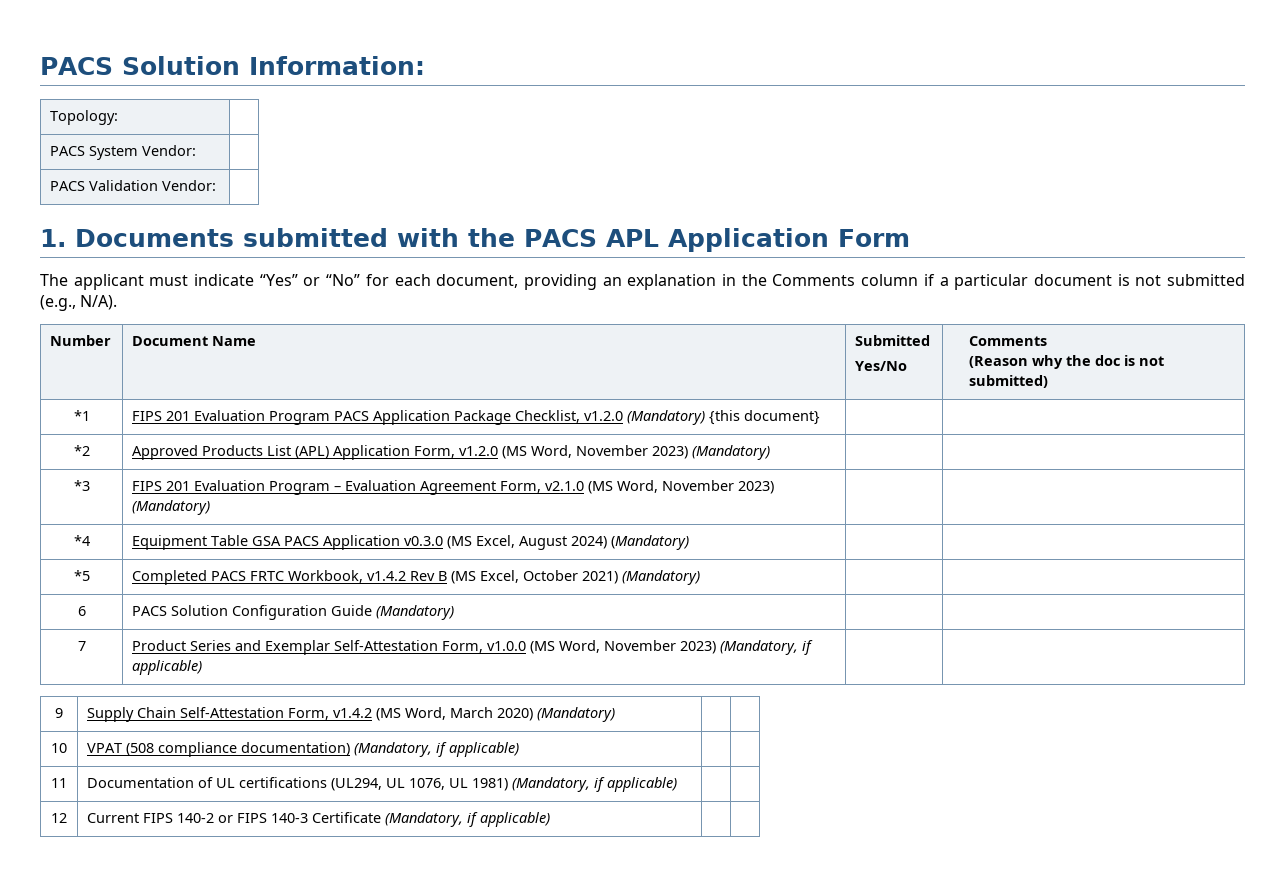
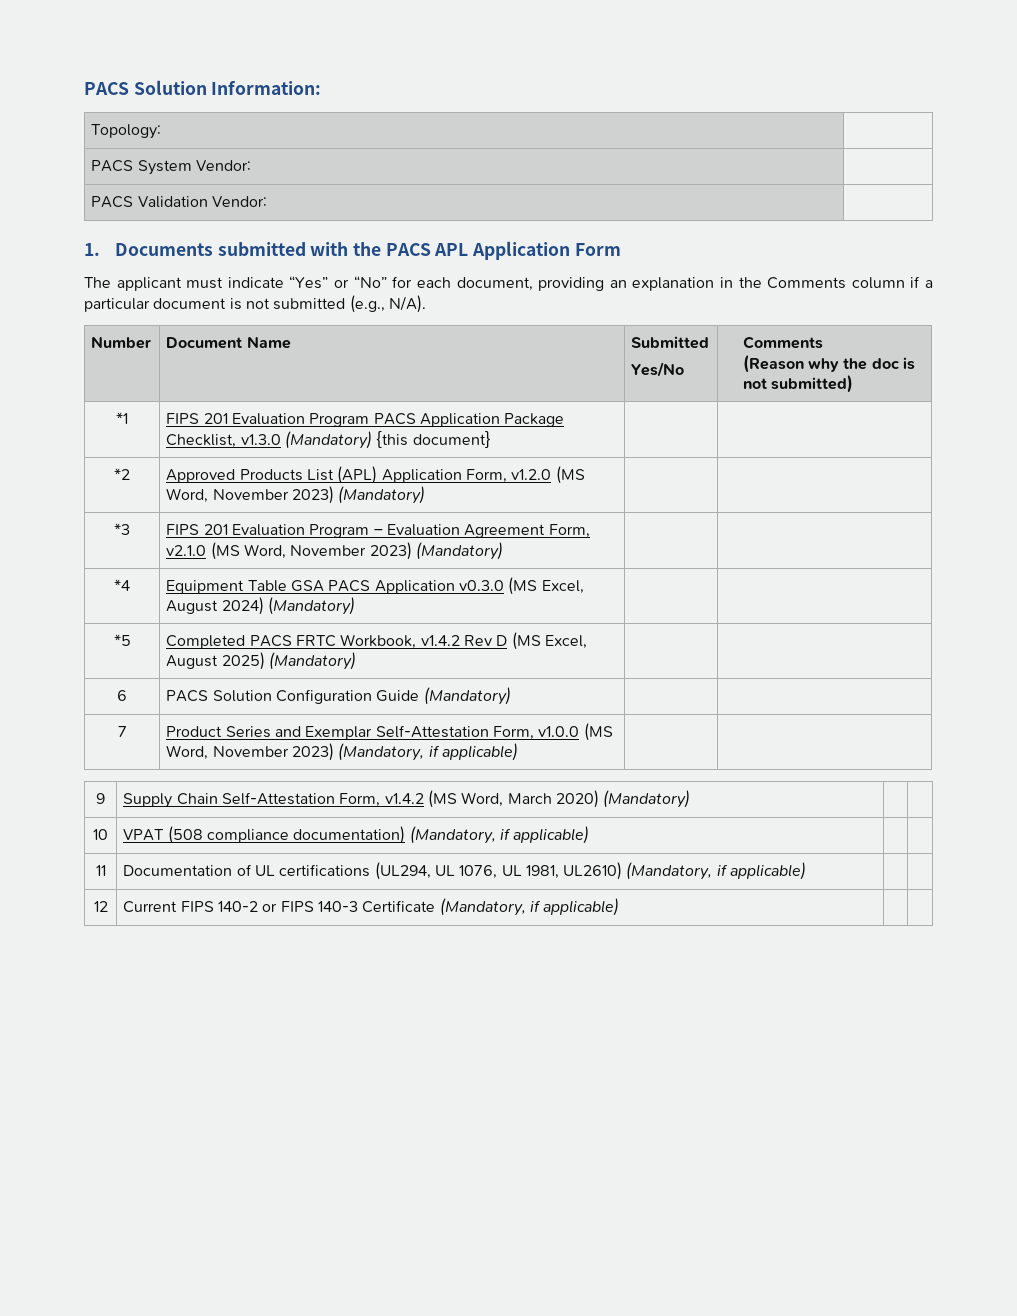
- *1 | FIPS 201 Evaluation Program PACS Application Package Checklist, v1.2.0 (Mandatory) {this document} | |
+ *1 | FIPS 201 Evaluation Program PACS Application Package Checklist, v1.3.0 (Mandatory) {this document} | |
- *5 | Completed PACS FRTC Workbook, v1.4.2 Rev B (MS Excel, October 2021) (Mandatory) | |
+ *5 | Completed PACS FRTC Workbook, v1.4.2 Rev D (MS Excel, August 2025) (Mandatory) | |
- 11 | Documentation of UL certifications (UL294, UL 1076, UL 1981) (Mandatory, if applicable) | |
+ 11 | Documentation of UL certifications (UL294, UL 1076, UL 1981, UL2610) (Mandatory, if applicable) | |

